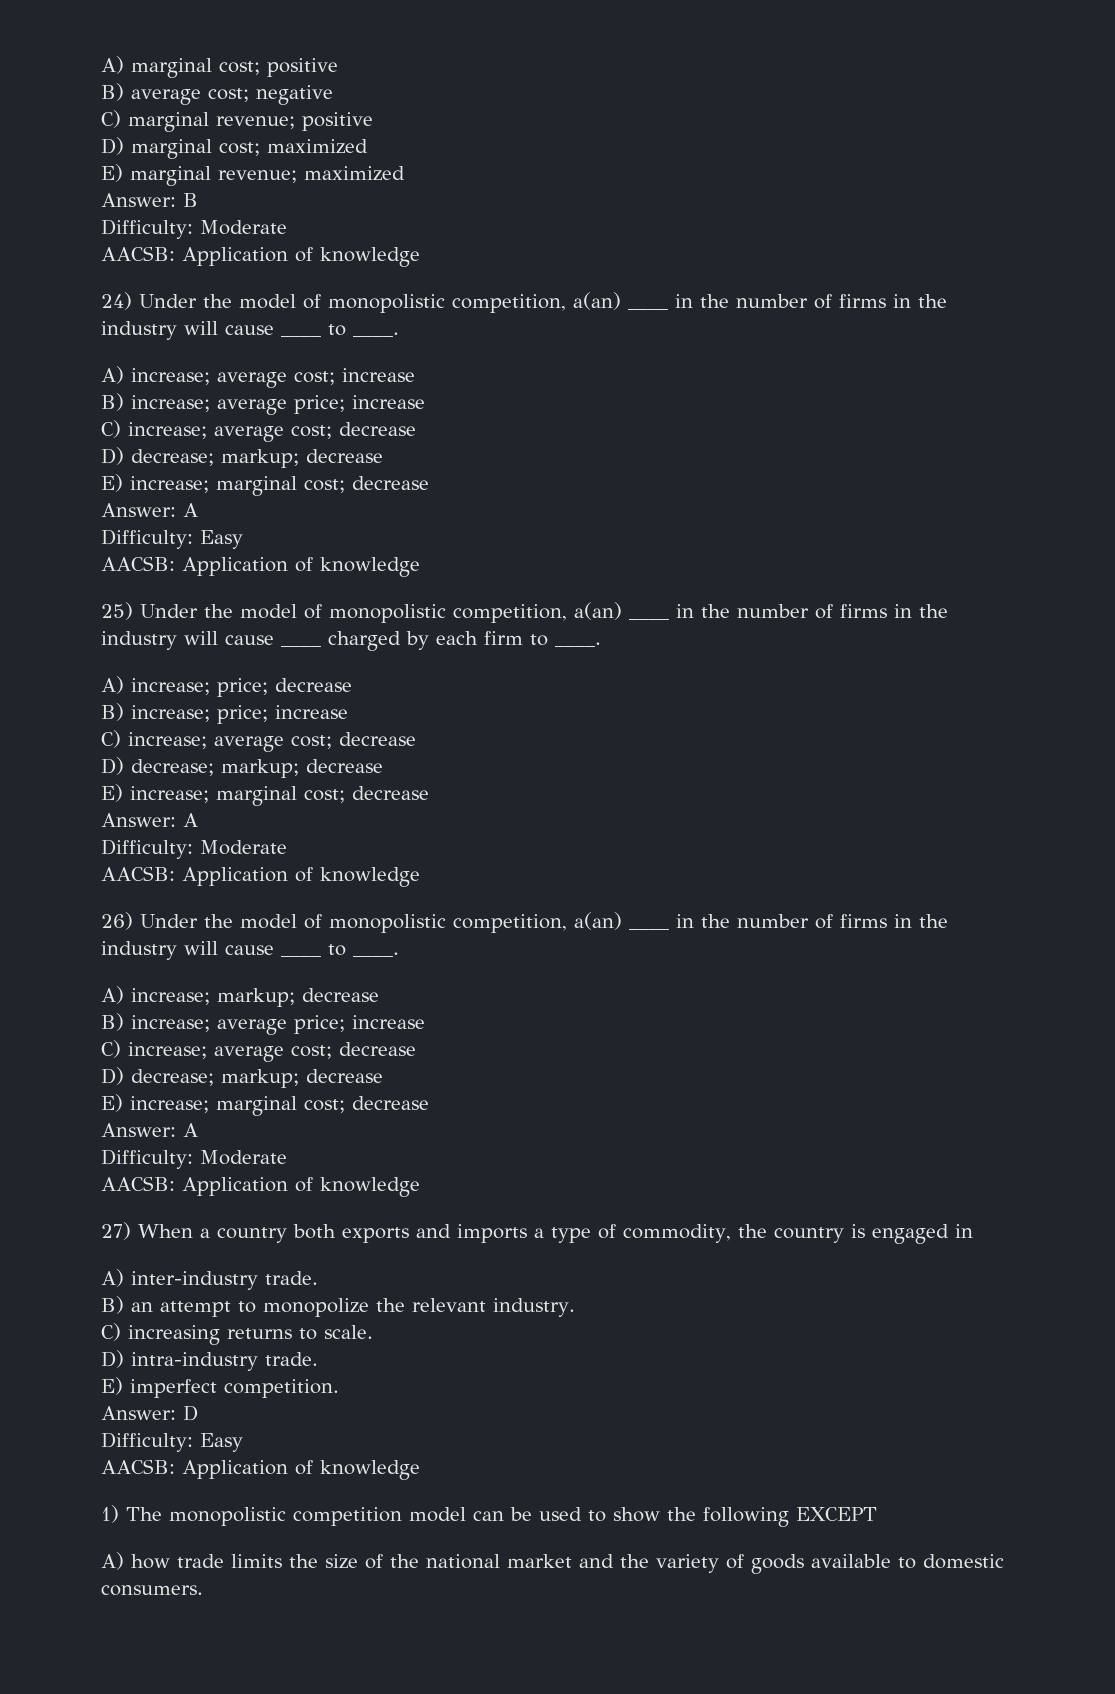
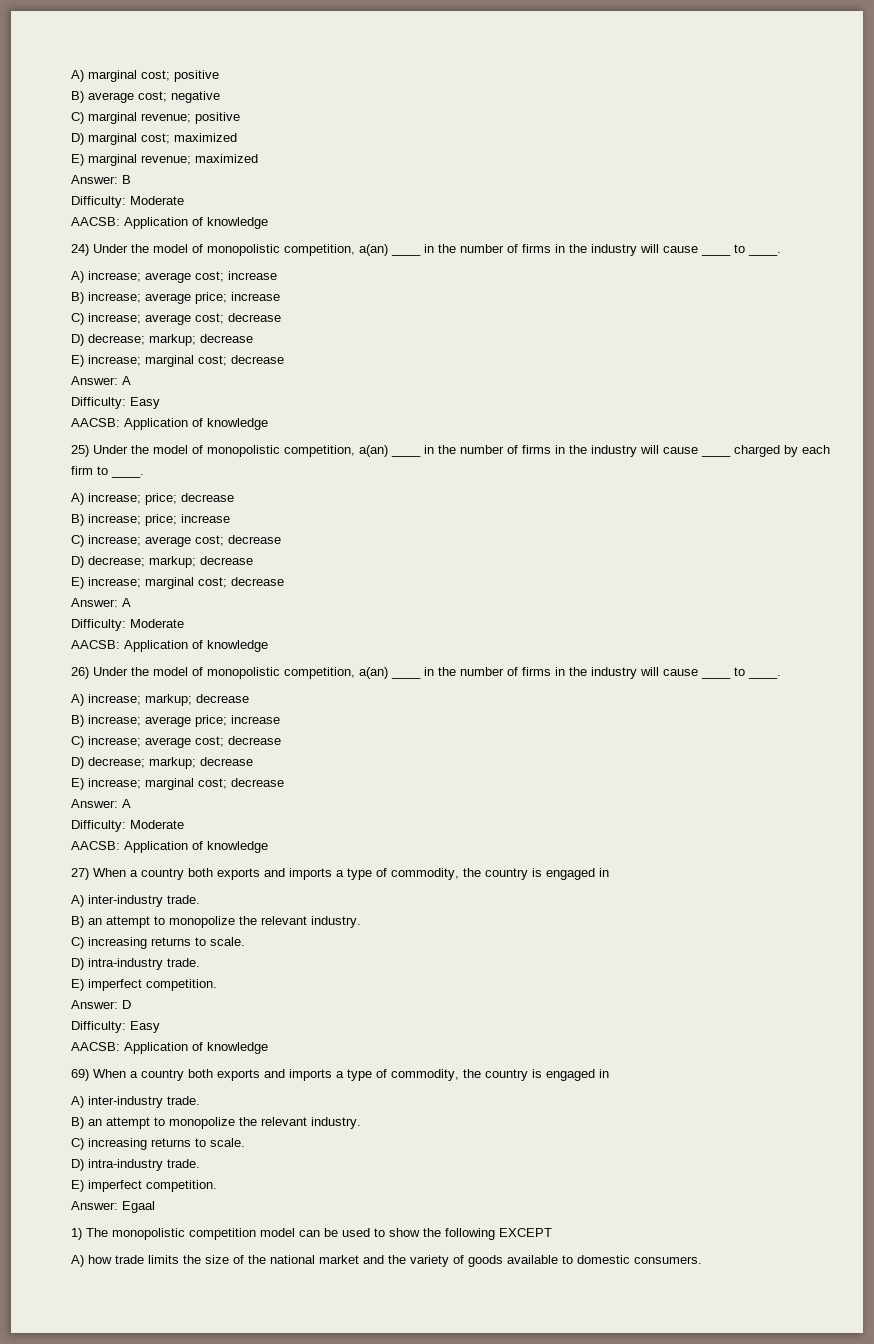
+ 69) When a country both exports and imports a type of commodity, the country is engaged in
+ A) inter-industry trade.
+ B) an attempt to monopolize the relevant industry.
+ C) increasing returns to scale.
+ D) intra-industry trade.
+ E) imperfect competition.
+ Answer: Egaal

